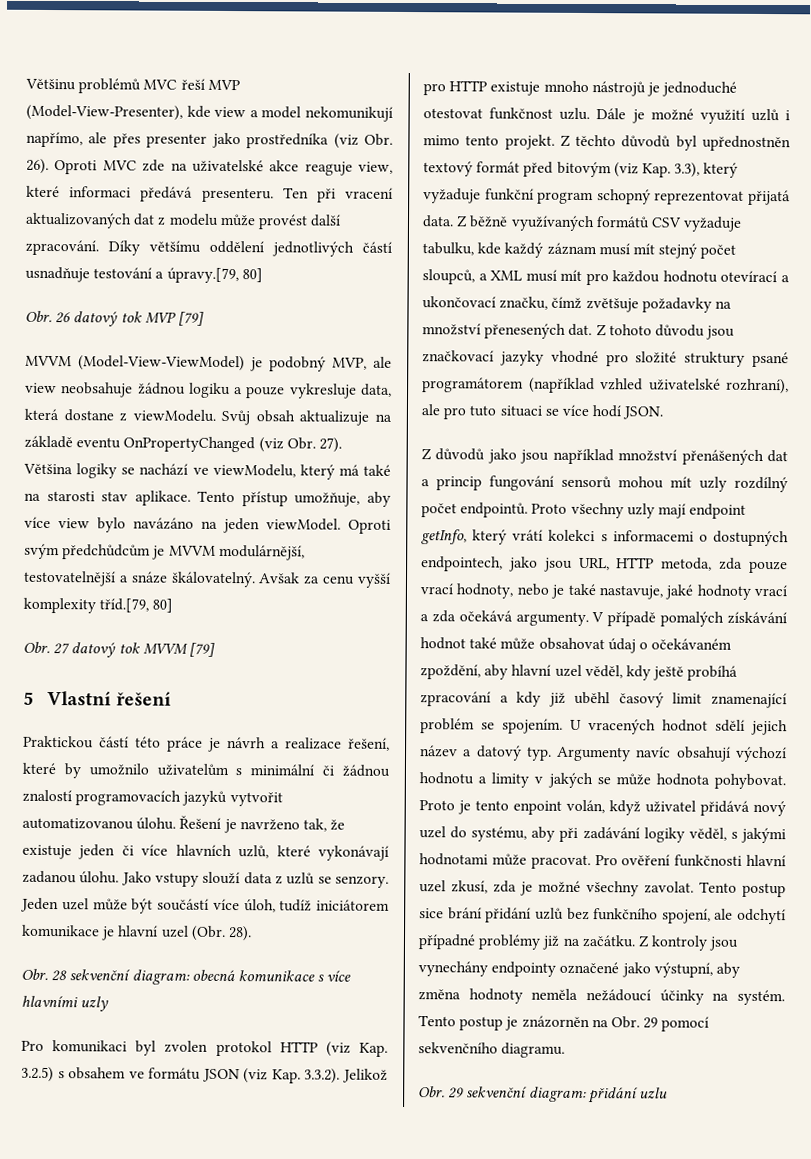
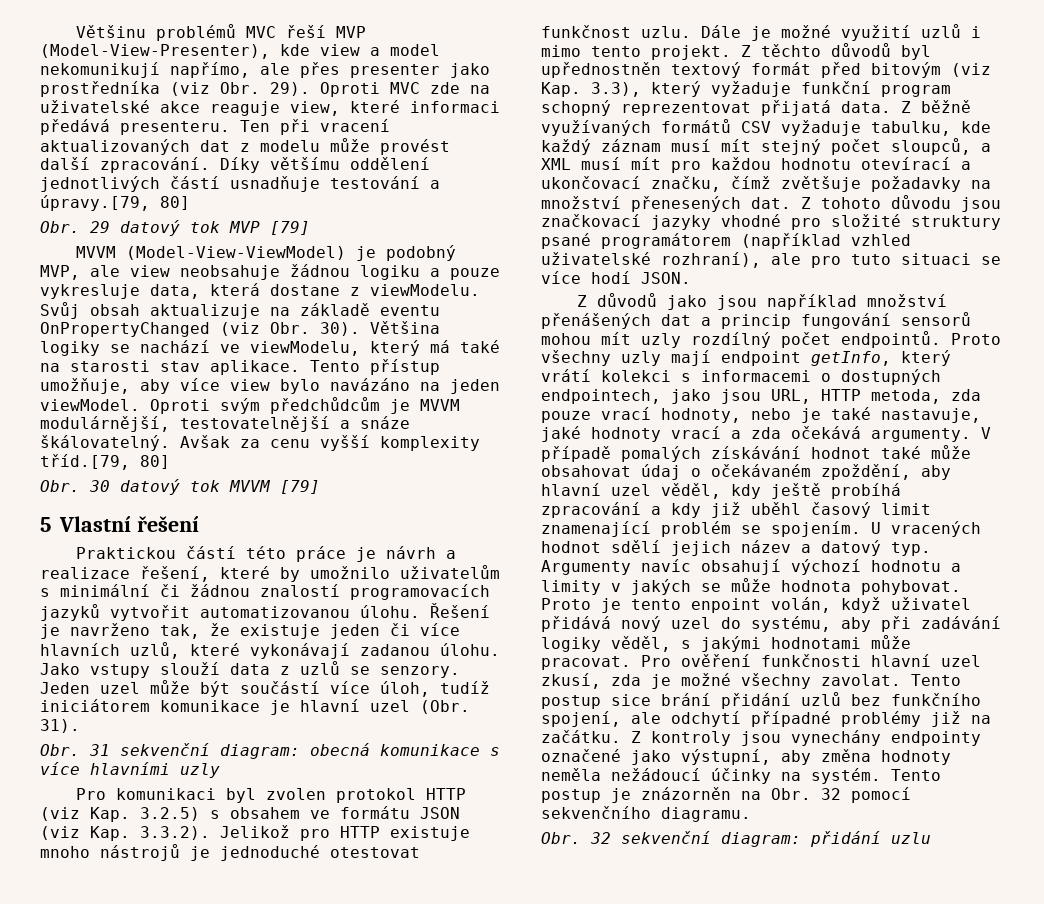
- Většinu problémů MVC řeší MVP (Model-View-Presenter), kde view a model nekomunikují napřímo, ale přes presenter jako prostředníka (viz Obr. 26).
+ Většinu problémů MVC řeší MVP (Model-View-Presenter), kde view a model nekomunikují napřímo, ale přes presenter jako prostředníka (viz Obr. 29).
- Obr. 26 datový tok MVP [79]
+ Obr. 29 datový tok MVP [79]
- Svůj obsah aktualizuje na základě eventu OnPropertyChanged (viz Obr. 27).
+ Svůj obsah aktualizuje na základě eventu OnPropertyChanged (viz Obr. 30).
- Obr. 27 datový tok MVVM [79]
+ Obr. 30 datový tok MVVM [79]
- Jeden uzel může být součástí více úloh, tudíž iniciátorem komunikace je hlavní uzel (Obr. 28).
- Obr. 28 sekvenční diagram: obecná komunikace s více hlavními uzly
+ Jeden uzel může být součástí více úloh, tudíž iniciátorem komunikace je hlavní uzel (Obr. 31).
+ Obr. 31 sekvenční diagram: obecná komunikace s více hlavními uzly
- Tento postup je znázorněn na Obr. 29 pomocí sekvenčního diagramu.
+ Tento postup je znázorněn na Obr. 32 pomocí sekvenčního diagramu.
- Obr. 29 sekvenční diagram: přidání uzlu
+ Obr. 32 sekvenční diagram: přidání uzlu

